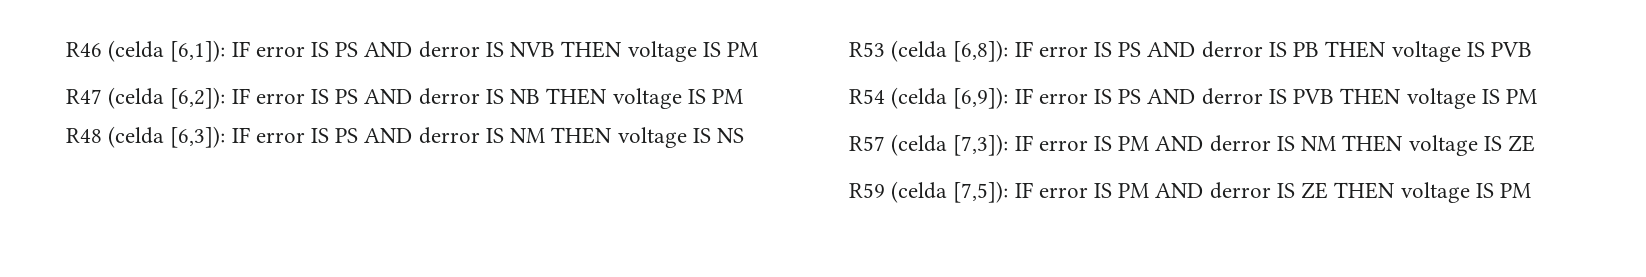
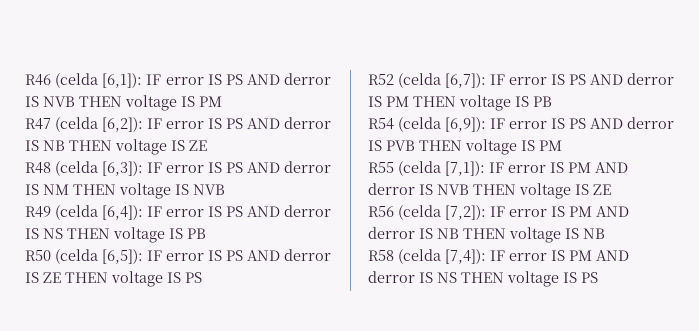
- R47 (celda [6,2]): IF error IS PS AND derror IS NB THEN voltage IS PM
+ R47 (celda [6,2]): IF error IS PS AND derror IS NB THEN voltage IS ZE
- R48 (celda [6,3]): IF error IS PS AND derror IS NM THEN voltage IS NS
- R53 (celda [6,8]): IF error IS PS AND derror IS PB THEN voltage IS PVB
+ R48 (celda [6,3]): IF error IS PS AND derror IS NM THEN voltage IS NVB
+ R49 (celda [6,4]): IF error IS PS AND derror IS NS THEN voltage IS PB
+ R50 (celda [6,5]): IF error IS PS AND derror IS ZE THEN voltage IS PS
+ R52 (celda [6,7]): IF error IS PS AND derror IS PM THEN voltage IS PB
- R57 (celda [7,3]): IF error IS PM AND derror IS NM THEN voltage IS ZE
- R59 (celda [7,5]): IF error IS PM AND derror IS ZE THEN voltage IS PM
+ R55 (celda [7,1]): IF error IS PM AND derror IS NVB THEN voltage IS ZE
+ R56 (celda [7,2]): IF error IS PM AND derror IS NB THEN voltage IS NB
+ R58 (celda [7,4]): IF error IS PM AND derror IS NS THEN voltage IS PS

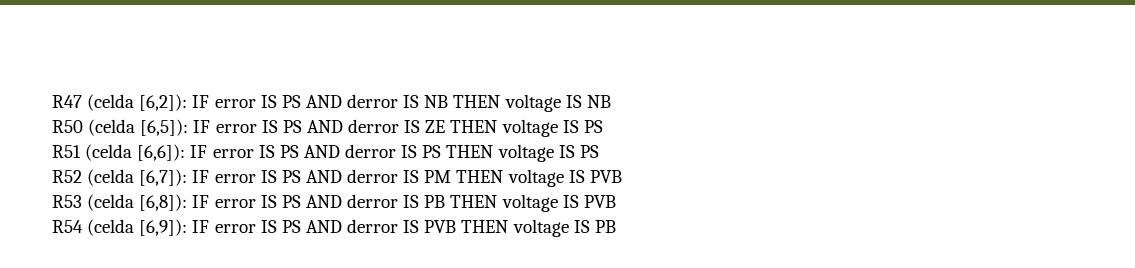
- R46 (celda [6,1]): IF error IS PS AND derror IS NVB THEN voltage IS PM
- R47 (celda [6,2]): IF error IS PS AND derror IS NB THEN voltage IS ZE
- R48 (celda [6,3]): IF error IS PS AND derror IS NM THEN voltage IS NVB
- R49 (celda [6,4]): IF error IS PS AND derror IS NS THEN voltage IS PB
+ R47 (celda [6,2]): IF error IS PS AND derror IS NB THEN voltage IS NB
+ R51 (celda [6,6]): IF error IS PS AND derror IS PS THEN voltage IS PS
- R52 (celda [6,7]): IF error IS PS AND derror IS PM THEN voltage IS PB
+ R52 (celda [6,7]): IF error IS PS AND derror IS PM THEN voltage IS PVB
+ R53 (celda [6,8]): IF error IS PS AND derror IS PB THEN voltage IS PVB
- R54 (celda [6,9]): IF error IS PS AND derror IS PVB THEN voltage IS PM
- R55 (celda [7,1]): IF error IS PM AND derror IS NVB THEN voltage IS ZE
- R56 (celda [7,2]): IF error IS PM AND derror IS NB THEN voltage IS NB
- R58 (celda [7,4]): IF error IS PM AND derror IS NS THEN voltage IS PS
+ R54 (celda [6,9]): IF error IS PS AND derror IS PVB THEN voltage IS PB

